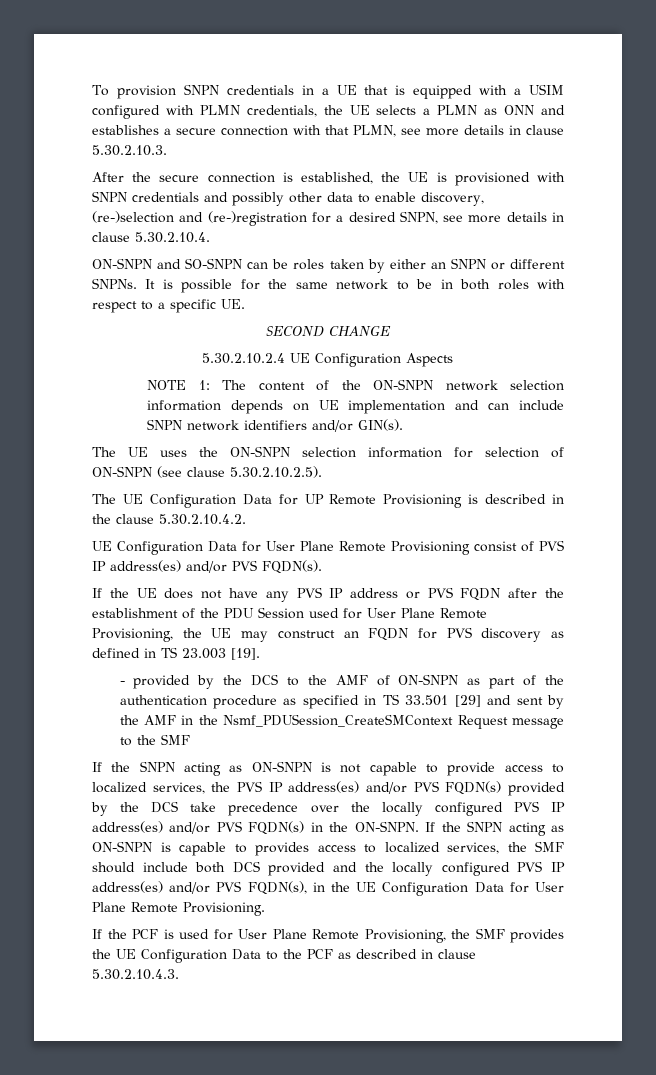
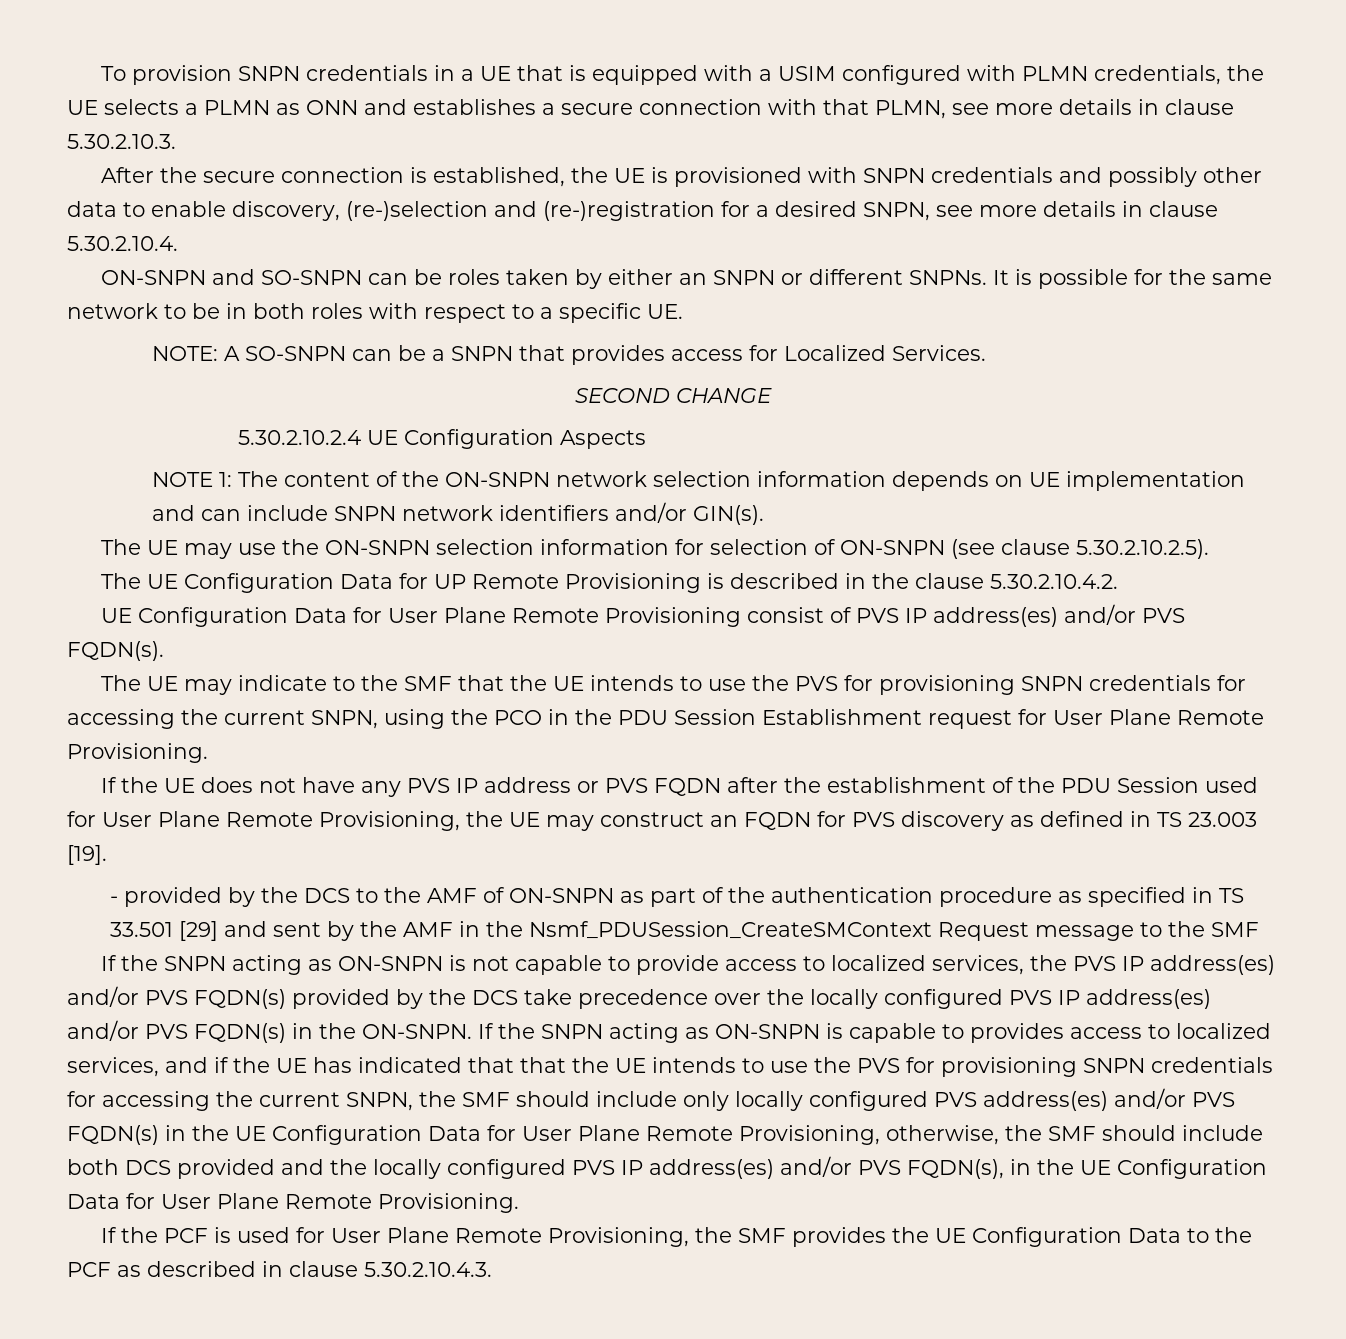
+ NOTE: A SO-SNPN can be a SNPN that provides access for Localized Services.
- The UE uses the ON-SNPN selection information for selection of ON-SNPN (see clause 5.30.2.10.2.5).
+ The UE may use the ON-SNPN selection information for selection of ON-SNPN (see clause 5.30.2.10.2.5).
+ The UE may indicate to the SMF that the UE intends to use the PVS for provisioning SNPN credentials for accessing the current SNPN, using the PCO in the PDU Session Establishment request for User Plane Remote Provisioning.
- If the SNPN acting as ON-SNPN is capable to provides access to localized services, the SMF should include both DCS provided and the locally configured PVS IP address(es) and/or PVS FQDN(s), in the UE Configuration Data for User Plane Remote Provisioning.
+ If the SNPN acting as ON-SNPN is capable to provides access to localized services, and if the UE has indicated that that the UE intends to use the PVS for provisioning SNPN credentials for accessing the current SNPN, the SMF should include only locally configured PVS address(es) and/or PVS FQDN(s) in the UE Configuration Data for User Plane Remote Provisioning, otherwise, the SMF should include both DCS provided and the locally configured PVS IP address(es) and/or PVS FQDN(s), in the UE Configuration Data for User Plane Remote Provisioning.

